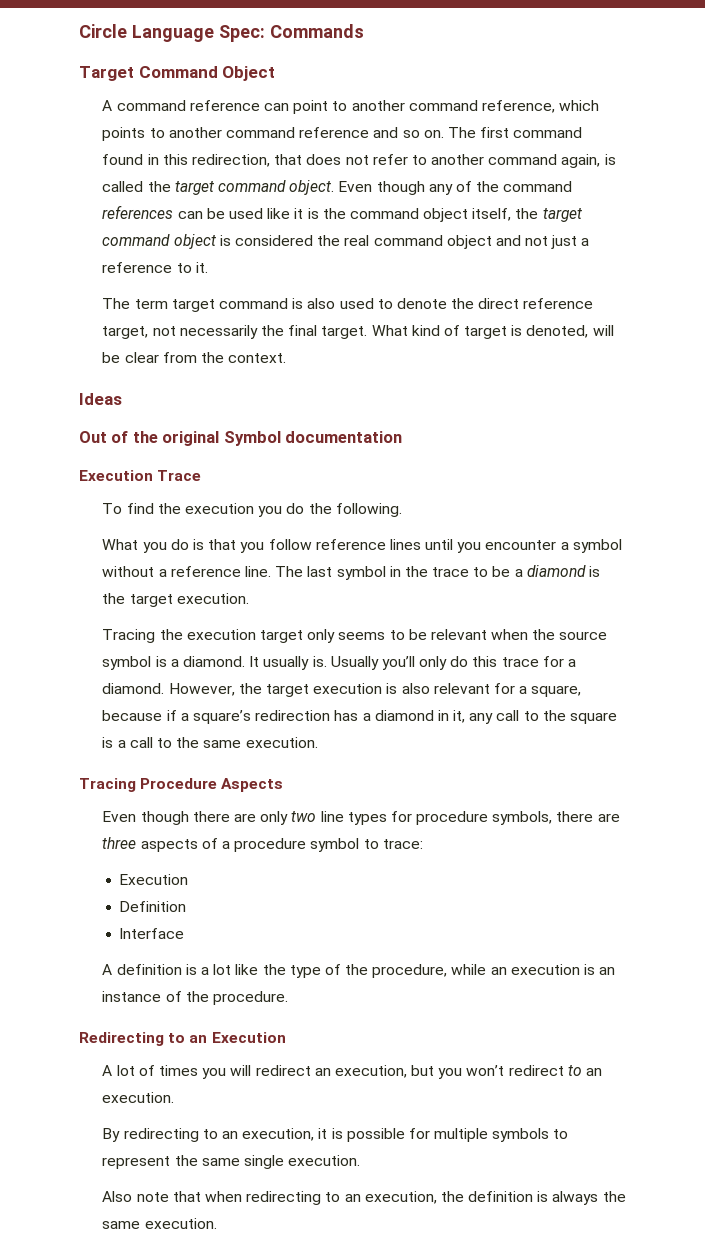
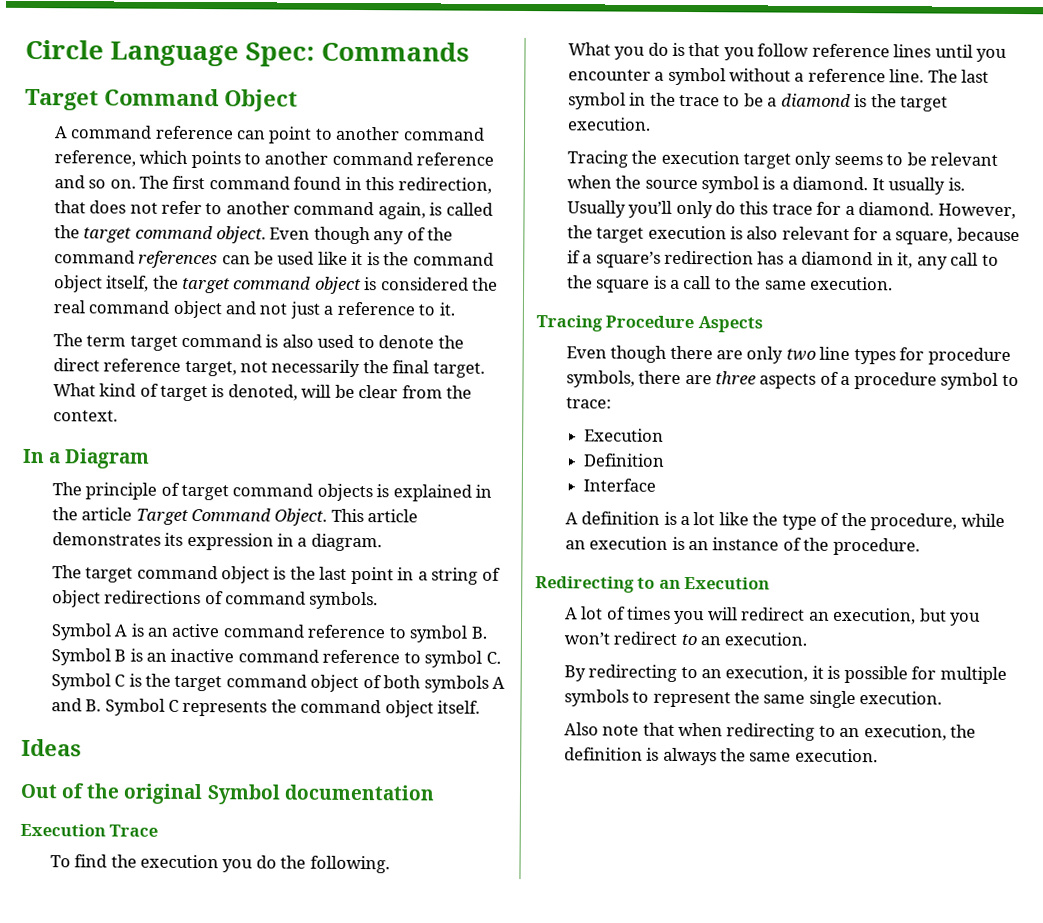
+ In a Diagram
+ The principle of target command objects is explained in the article Target Command Object. This article demonstrates its expression in a diagram.
+ The target command object is the last point in a string of object redirections of command symbols.
+ Symbol A is an active command reference to symbol B. Symbol B is an inactive command reference to symbol C. Symbol C is the target command object of both symbols A and B. Symbol C represents the command object itself.

